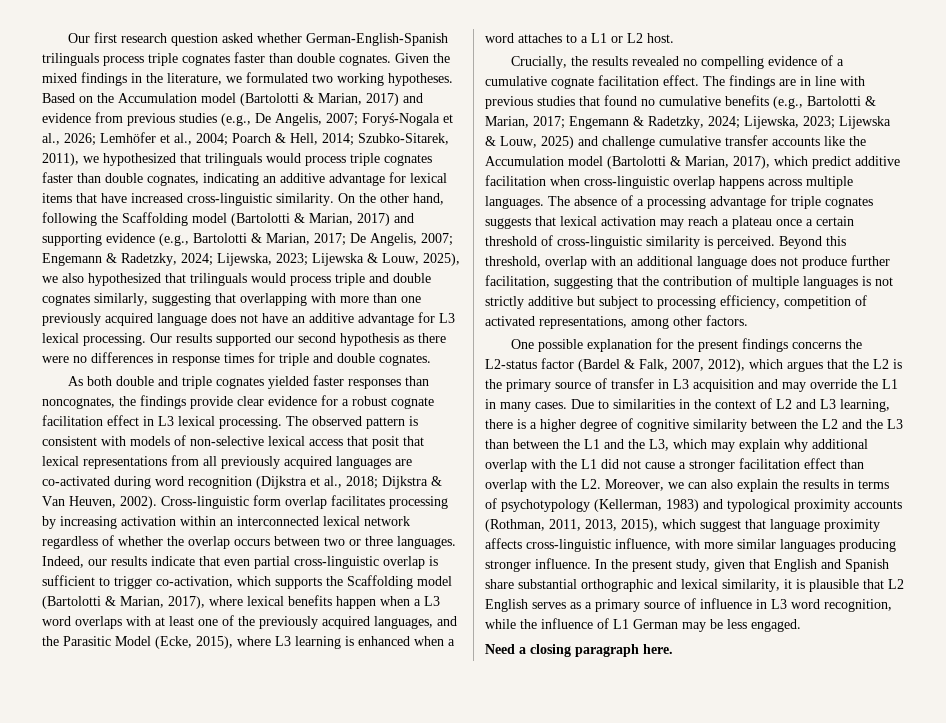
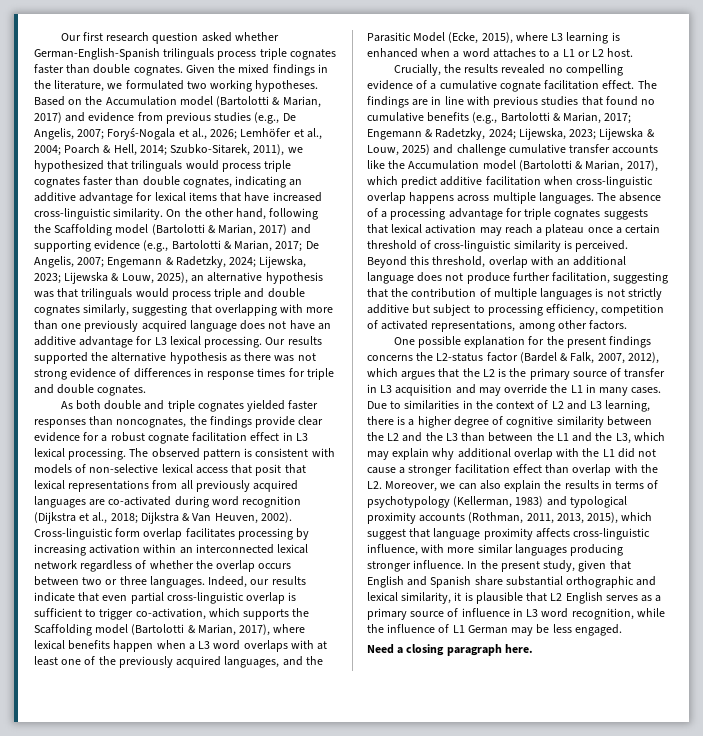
- Lijewska & Louw, 2025), we also hypothesized that trilinguals would process triple and double cognates similarly, suggesting that overlapping with more than one previously acquired language does not have an additive advantage for L3 lexical processing.
+ Lijewska & Louw, 2025), an alternative hypothesis was that trilinguals would process triple and double cognates similarly, suggesting that overlapping with more than one previously acquired language does not have an additive advantage for L3 lexical processing.
- Our results supported our second hypothesis as there were no differences in response times for triple and double cognates.
+ Our results supported the alternative hypothesis as there was not strong evidence of differences in response times for triple and double cognates.

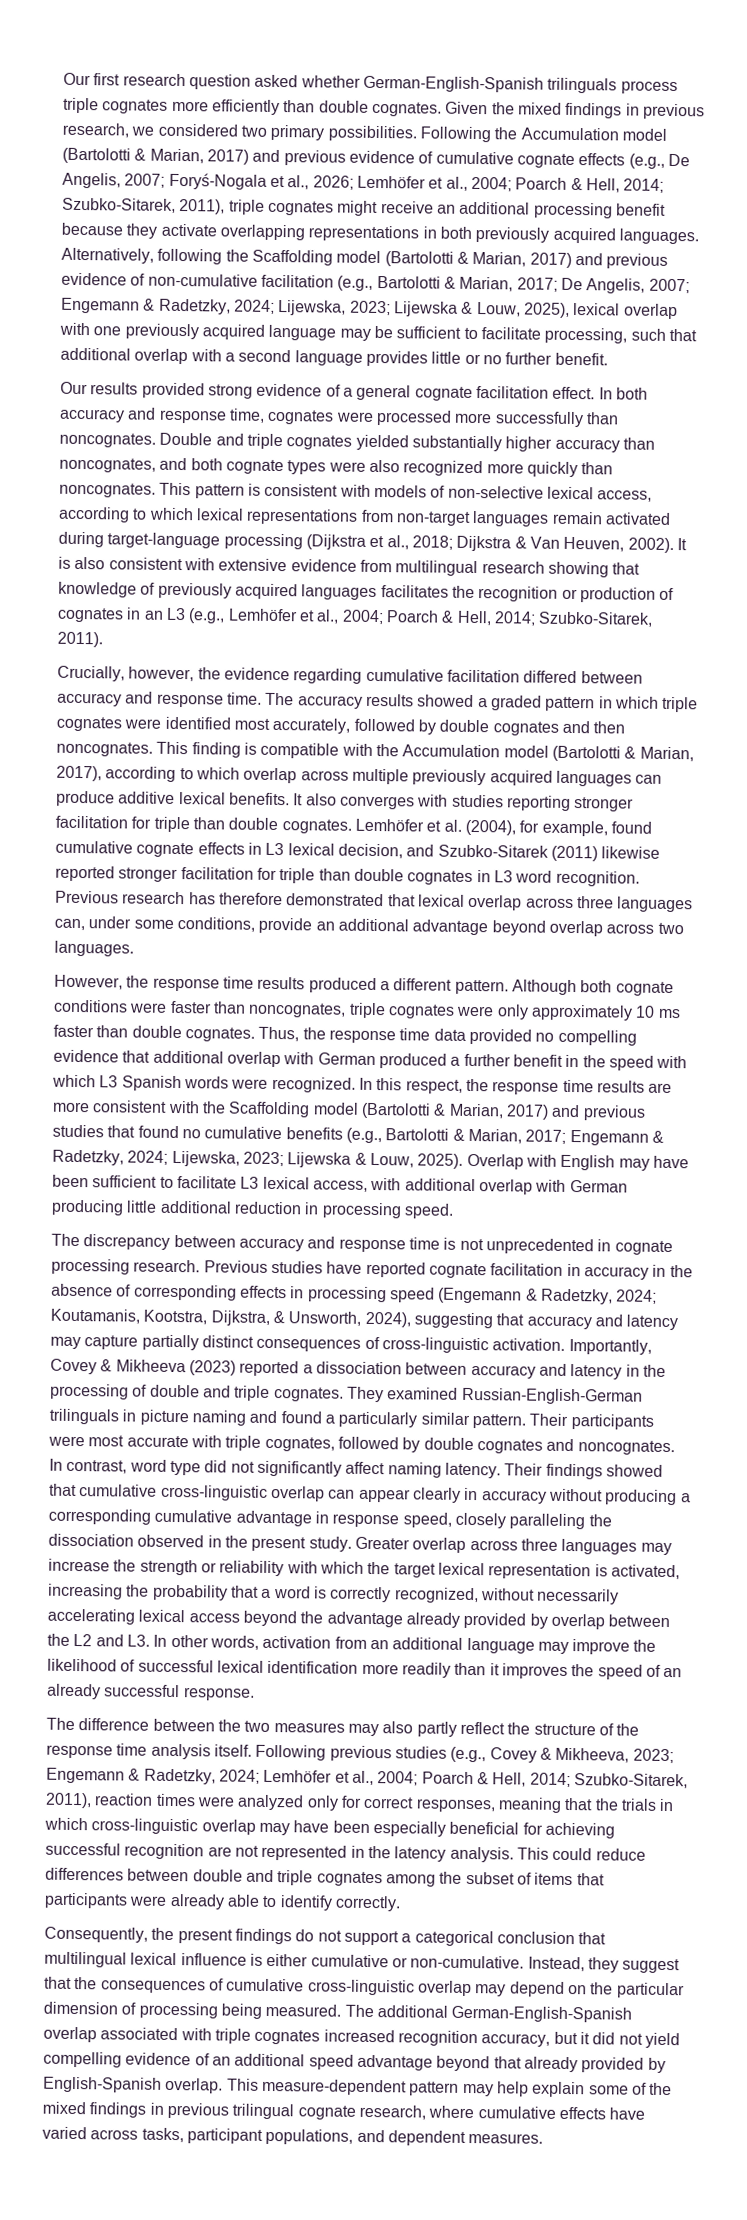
- Our first research question asked whether German-English-Spanish trilinguals process triple cognates faster than double cognates.
+ Our first research question asked whether German-English-Spanish trilinguals process triple cognates more efficiently than double cognates.
- Given the mixed findings in the literature, we formulated two working hypotheses. Based on the Accumulation model (Bartolotti & Marian, 2017) and evidence from previous studies (e.g., De Angelis, 2007;
+ Given the mixed findings in previous research, we considered two primary possibilities. Following the Accumulation model (Bartolotti & Marian, 2017) and previous evidence of cumulative cognate effects (e.g., De Angelis, 2007;
- Szubko-Sitarek, 2011), we hypothesized that trilinguals would process triple cognates faster than double cognates, indicating an additive advantage for lexical items that have increased cross-linguistic similarity. On the other hand, following the Scaffolding model (Bartolotti & Marian, 2017) and supporting evidence (e.g., Bartolotti & Marian, 2017;
+ Szubko-Sitarek, 2011), triple cognates might receive an additional processing benefit because they activate overlapping representations in both previously acquired languages. Alternatively, following the Scaffolding model (Bartolotti & Marian, 2017) and previous evidence of non-cumulative facilitation (e.g., Bartolotti & Marian, 2017;
- Lijewska & Louw, 2025), an alternative hypothesis was that trilinguals would process triple and double cognates similarly, suggesting that overlapping with more than one previously acquired language does not have an additive advantage for L3 lexical processing. Our results supported the alternative hypothesis as there was not strong evidence of differences in response times for triple and double cognates.
- As both double and triple cognates yielded faster responses than noncognates, the findings provide clear evidence for a robust cognate facilitation effect in L3 lexical processing. The observed pattern is consistent with models of non-selective lexical access that posit that lexical representations from all previously acquired languages are co-activated during word recognition (Dijkstra et al., 2018;
+ Lijewska & Louw, 2025), lexical overlap with one previously acquired language may be sufficient to facilitate processing, such that additional overlap with a second language provides little or no further benefit.
+ Our results provided strong evidence of a general cognate facilitation effect. In both accuracy and response time, cognates were processed more successfully than noncognates. Double and triple cognates yielded substantially higher accuracy than noncognates, and both cognate types were also recognized more quickly than noncognates. This pattern is consistent with models of non-selective lexical access, according to which lexical representations from non-target languages remain activated during target-language processing (Dijkstra et al., 2018;
- Cross-linguistic form overlap facilitates processing by increasing activation within an interconnected lexical network regardless of whether the overlap occurs between two or three languages. Indeed, our results indicate that even partial cross-linguistic overlap is sufficient to trigger co-activation, which supports the Scaffolding model (Bartolotti & Marian, 2017), where lexical benefits happen when a L3 word overlaps with at least one of the previously acquired languages, and the Parasitic Model (Ecke, 2015), where L3 learning is enhanced when a word attaches to a L1 or L2 host.
- Crucially, the results revealed no compelling evidence of a cumulative cognate facilitation effect. The findings are in line with previous studies that found no cumulative benefits (e.g., Bartolotti & Marian, 2017; Engemann & Radetzky, 2024; Lijewska, 2023; Lijewska & Louw, 2025) and challenge cumulative transfer accounts like the Accumulation model (Bartolotti & Marian, 2017), which predict additive facilitation when cross-linguistic overlap happens across multiple languages. The absence of a processing advantage for triple cognates suggests that lexical activation may reach a plateau once a certain threshold of cross-linguistic similarity is perceived. Beyond this threshold, overlap with an additional language does not produce further facilitation, suggesting that the contribution of multiple languages is not strictly additive but subject to processing efficiency, competition of activated representations, among other factors.
- One possible explanation for the present findings concerns the L2-status factor (Bardel & Falk, 2007, 2012), which argues that the L2 is the primary source of transfer in L3 acquisition and may override the L1 in many cases. Due to similarities in the context of L2 and L3 learning, there is a higher degree of cognitive similarity between the L2 and the L3 than between the L1 and the L3, which may explain why additional overlap with the L1 did not cause a stronger facilitation effect than overlap with the L2. Moreover, we can also explain the results in terms of psychotypology (Kellerman, 1983) and typological proximity accounts (Rothman, 2011, 2013, 2015), which suggest that language proximity affects cross-linguistic influence, with more similar languages producing stronger influence. In the present study, given that English and Spanish share substantial orthographic and lexical similarity, it is plausible that L2 English serves as a primary source of influence in L3 word recognition, while the influence of L1 German may be less engaged.
- Need a closing paragraph here.
+ It is also consistent with extensive evidence from multilingual research showing that knowledge of previously acquired languages facilitates the recognition or production of cognates in an L3 (e.g., Lemhöfer et al., 2004; Poarch & Hell, 2014; Szubko-Sitarek, 2011).
+ Crucially, however, the evidence regarding cumulative facilitation differed between accuracy and response time. The accuracy results showed a graded pattern in which triple cognates were identified most accurately, followed by double cognates and then noncognates. This finding is compatible with the Accumulation model (Bartolotti & Marian, 2017), according to which overlap across multiple previously acquired languages can produce additive lexical benefits. It also converges with studies reporting stronger facilitation for triple than double cognates. Lemhöfer et al. (2004), for example, found cumulative cognate effects in L3 lexical decision, and Szubko-Sitarek (2011) likewise reported stronger facilitation for triple than double cognates in L3 word recognition. Previous research has therefore demonstrated that lexical overlap across three languages can, under some conditions, provide an additional advantage beyond overlap across two languages.
+ However, the response time results produced a different pattern. Although both cognate conditions were faster than noncognates, triple cognates were only approximately 10 ms faster than double cognates. Thus, the response time data provided no compelling evidence that additional overlap with German produced a further benefit in the speed with which L3 Spanish words were recognized. In this respect, the response time results are more consistent with the Scaffolding model (Bartolotti & Marian, 2017) and previous studies that found no cumulative benefits (e.g., Bartolotti & Marian, 2017; Engemann & Radetzky, 2024; Lijewska, 2023; Lijewska & Louw, 2025). Overlap with English may have been sufficient to facilitate L3 lexical access, with additional overlap with German producing little additional reduction in processing speed.
+ The discrepancy between accuracy and response time is not unprecedented in cognate processing research. Previous studies have reported cognate facilitation in accuracy in the absence of corresponding effects in processing speed (Engemann & Radetzky, 2024; Koutamanis, Kootstra, Dijkstra, & Unsworth, 2024), suggesting that accuracy and latency may capture partially distinct consequences of cross-linguistic activation. Importantly, Covey & Mikheeva (2023) reported a dissociation between accuracy and latency in the processing of double and triple cognates. They examined Russian-English-German trilinguals in picture naming and found a particularly similar pattern. Their participants were most accurate with triple cognates, followed by double cognates and noncognates. In contrast, word type did not significantly affect naming latency. Their findings showed that cumulative cross-linguistic overlap can appear clearly in accuracy without producing a corresponding cumulative advantage in response speed, closely paralleling the dissociation observed in the present study. Greater overlap across three languages may increase the strength or reliability with which the target lexical representation is activated, increasing the probability that a word is correctly recognized, without necessarily accelerating lexical access beyond the advantage already provided by overlap between the L2 and L3. In other words, activation from an additional language may improve the likelihood of successful lexical identification more readily than it improves the speed of an already successful response.
+ The difference between the two measures may also partly reflect the structure of the response time analysis itself. Following previous studies (e.g., Covey & Mikheeva, 2023; Engemann & Radetzky, 2024; Lemhöfer et al., 2004; Poarch & Hell, 2014; Szubko-Sitarek, 2011), reaction times were analyzed only for correct responses, meaning that the trials in which cross-linguistic overlap may have been especially beneficial for achieving successful recognition are not represented in the latency analysis. This could reduce differences between double and triple cognates among the subset of items that participants were already able to identify correctly.
+ Consequently, the present findings do not support a categorical conclusion that multilingual lexical influence is either cumulative or non-cumulative. Instead, they suggest that the consequences of cumulative cross-linguistic overlap may depend on the particular dimension of processing being measured. The additional German-English-Spanish overlap associated with triple cognates increased recognition accuracy, but it did not yield compelling evidence of an additional speed advantage beyond that already provided by English-Spanish overlap. This measure-dependent pattern may help explain some of the mixed findings in previous trilingual cognate research, where cumulative effects have varied across tasks, participant populations, and dependent measures.

